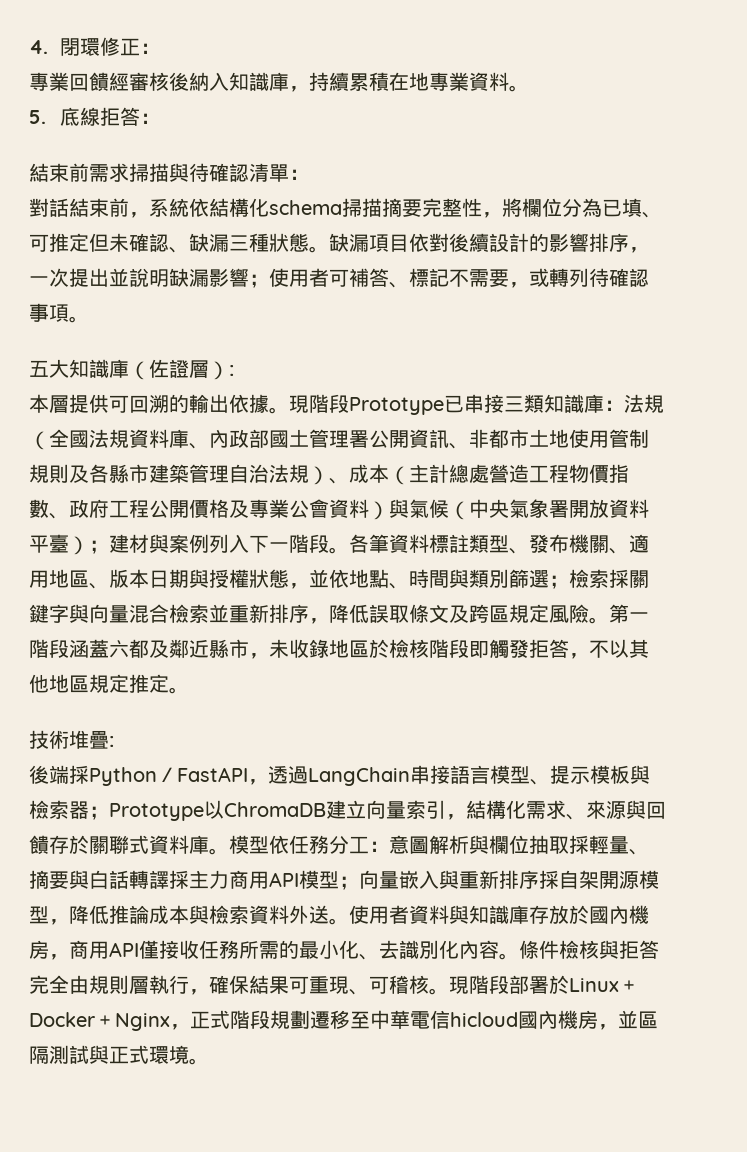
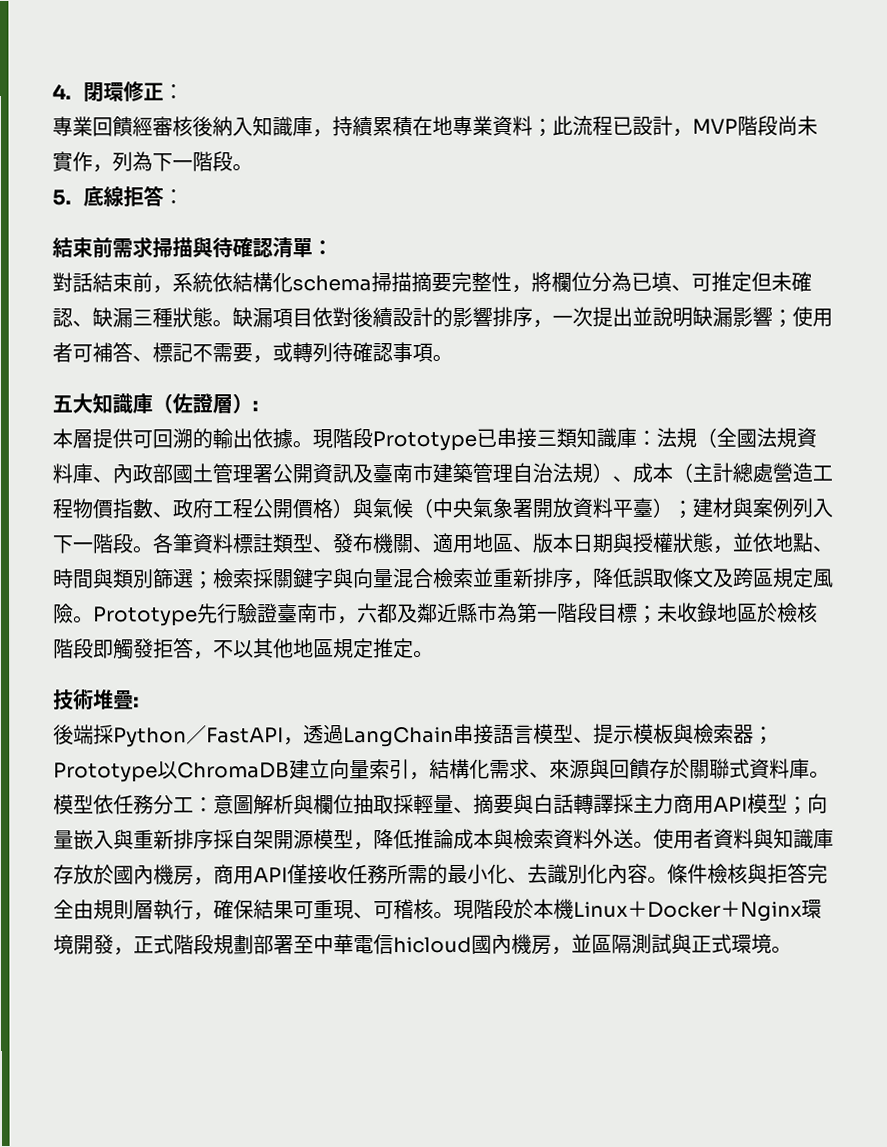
- 專業回饋經審核後納入知識庫，持續累積在地專業資料。
+ 專業回饋經審核後納入知識庫，持續累積在地專業資料；此流程已設計，MVP階段尚未實作，列為下一階段。
- 現階段Prototype已串接三類知識庫：法規（全國法規資料庫、內政部國土管理署公開資訊、非都市土地使用管制規則及各縣市建築管理自治法規）、成本（主計總處營造工程物價指數、政府工程公開價格及專業公會資料）與氣候（中央氣象署開放資料平臺）；建材與案例列入下一階段。
+ 現階段Prototype已串接三類知識庫：法規（全國法規資料庫、內政部國土管理署公開資訊及臺南市建築管理自治法規）、成本（主計總處營造工程物價指數、政府工程公開價格）與氣候（中央氣象署開放資料平臺）；建材與案例列入下一階段。
- 第一階段涵蓋六都及鄰近縣市，未收錄地區於檢核階段即觸發拒答，不以其他地區規定推定。
+ Prototype先行驗證臺南市，六都及鄰近縣市為第一階段目標；未收錄地區於檢核階段即觸發拒答，不以其他地區規定推定。
- 現階段部署於Linux＋Docker＋Nginx，正式階段規劃遷移至中華電信hicloud國內機房，並區隔測試與正式環境。
+ 現階段於本機Linux＋Docker＋Nginx環境開發，正式階段規劃部署至中華電信hicloud國內機房，並區隔測試與正式環境。

